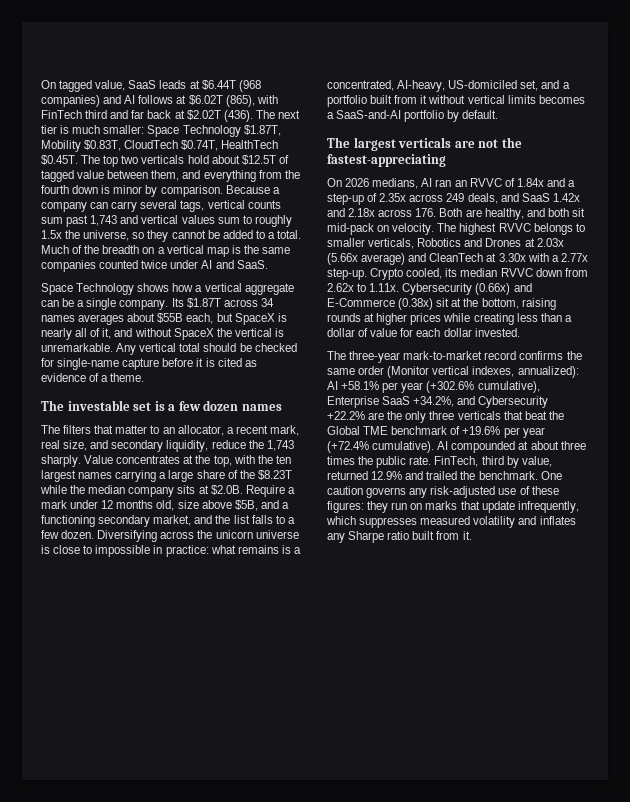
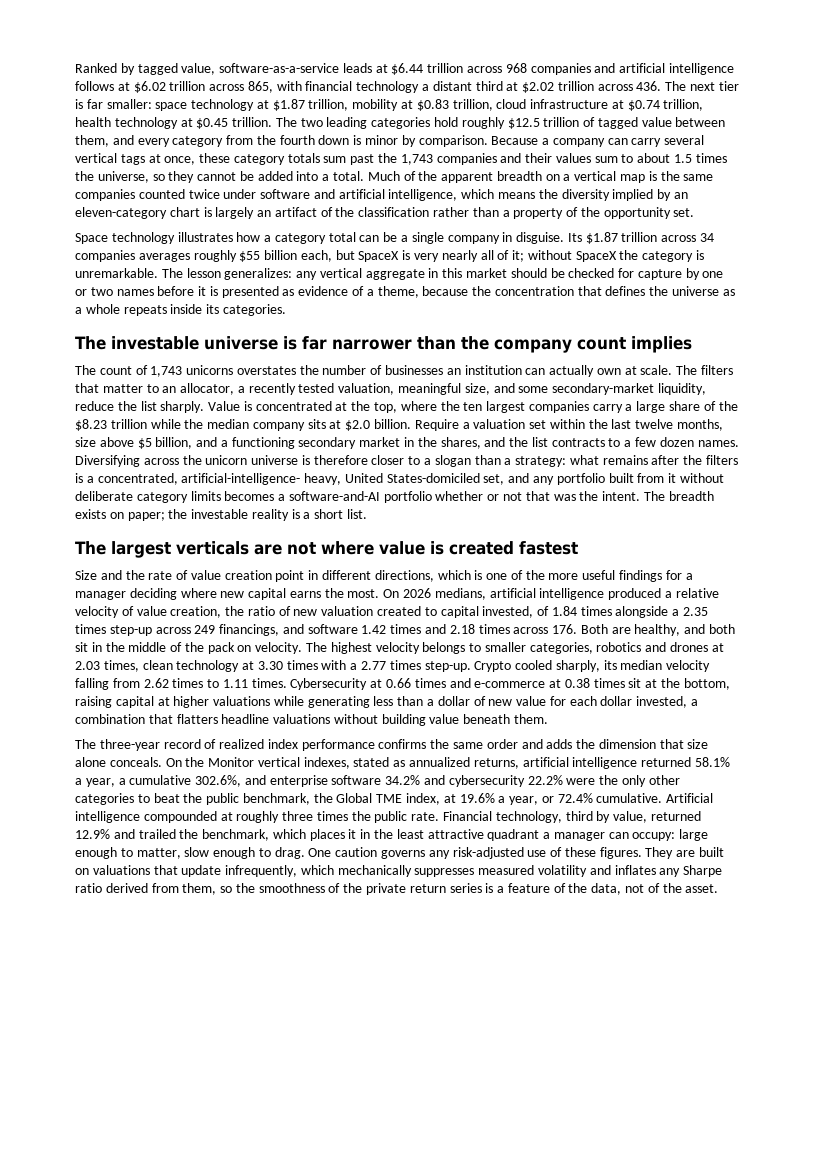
- On tagged value, SaaS leads at $6.44T (968 companies) and AI follows at $6.02T (865), with FinTech third and far back at $2.02T (436). The next tier is much smaller: Space Technology $1.87T, Mobility $0.83T, CloudTech $0.74T, HealthTech $0.45T. The top two verticals hold about $12.5T of tagged value between them, and everything from the fourth down is minor by comparison.
+ Ranked by tagged value, software-as-a-service leads at $6.44 trillion across 968 companies and artificial intelligence follows at $6.02 trillion across 865, with financial technology a distant third at $2.02 trillion across 436. The next tier is far smaller: space technology at $1.87 trillion, mobility at $0.83 trillion, cloud infrastructure at $0.74 trillion, health technology at $0.45 trillion. The two leading categories hold roughly $12.5 trillion of tagged value between them, and every category from the fourth down is minor by comparison.
- Because a company can carry several tags, vertical counts sum past 1,743 and vertical values sum to roughly 1.5x the universe, so they cannot be added to a total.
+ Because a company can carry several vertical tags at once, these category totals sum past the 1,743 companies and their values sum to about 1.5 times the universe, so they cannot be added into a total.
- Much of the breadth on a vertical map is the same companies counted twice under AI and SaaS.
- Space Technology shows how a vertical aggregate can be a single company. Its $1.87T across 34 names averages about $55B each, but SpaceX is nearly all of it, and without SpaceX the vertical is unremarkable.
+ Much of the apparent breadth on a vertical map is the same companies counted twice under software and artificial intelligence, which means the diversity implied by an eleven-category chart is largely an artifact of the classification rather than a property of the opportunity set.
+ Space technology illustrates how a category total can be a single company in disguise. Its $1.87 trillion across 34 companies averages roughly $55 billion each, but SpaceX is very nearly all of it; without SpaceX the category is unremarkable.
- Any vertical total should be checked for single-name capture before it is cited as evidence of a theme.
- The investable set is a few dozen names
- The filters that matter to an allocator, a recent mark, real size, and secondary liquidity, reduce the 1,743 sharply.
+ The lesson generalizes: any vertical aggregate in this market should be checked for capture by one or two names before it is presented as evidence of a theme, because the concentration that defines the universe as a whole repeats inside its categories.
+ The investable universe is far narrower than the company count implies
+ The count of 1,743 unicorns overstates the number of businesses an institution can actually own at scale. The filters that matter to an allocator, a recently tested valuation, meaningful size, and some secondary-market liquidity, reduce the list sharply.
- Value concentrates at the top, with the ten largest names carrying a large share of the $8.23T while the median company sits at $2.0B. Require a mark under 12 months old, size above $5B, and a functioning secondary market, and the list falls to a few dozen.
+ Value is concentrated at the top, where the ten largest companies carry a large share of the $8.23 trillion while the median company sits at $2.0 billion. Require a valuation set within the last twelve months, size above $5 billion, and a functioning secondary market in the shares, and the list contracts to a few dozen names.
- Diversifying across the unicorn universe is close to impossible in practice: what remains is a concentrated, AI-heavy, US-domiciled set, and a portfolio built from it without vertical limits becomes a SaaS-and-AI portfolio by default.
+ Diversifying across the unicorn universe is therefore closer to a slogan than a strategy: what remains after the filters is a concentrated, artificial-intelligence- heavy, United States-domiciled set, and any portfolio built from it without deliberate category limits becomes a software-and-AI portfolio whether or not that was the intent. The breadth exists on paper; the investable reality is a short list.
- The largest verticals are not the fastest-appreciating
- On 2026 medians, AI ran an RVVC of 1.84x and a step-up of 2.35x across 249 deals, and SaaS 1.42x and 2.18x across 176. Both are healthy, and both sit mid-pack on velocity.
+ The largest verticals are not where value is created fastest
+ Size and the rate of value creation point in different directions, which is one of the more useful findings for a manager deciding where new capital earns the most. On 2026 medians, artificial intelligence produced a relative velocity of value creation, the ratio of new valuation created to capital invested, of 1.84 times alongside a 2.35 times step-up across 249 financings, and software 1.42 times and 2.18 times across 176. Both are healthy, and both sit in the middle of the pack on velocity.
- The highest RVVC belongs to smaller verticals, Robotics and Drones at 2.03x (5.66x average) and CleanTech at 3.30x with a 2.77x step-up. Crypto cooled, its median RVVC down from 2.62x to 1.11x. Cybersecurity (0.66x) and E-Commerce (0.38x) sit at the bottom, raising rounds at higher prices while creating less than a dollar of value for each dollar invested.
- The three-year mark-to-market record confirms the same order (Monitor vertical indexes, annualized): AI +58.1% per year (+302.6% cumulative), Enterprise SaaS +34.2%, and Cybersecurity +22.2% are the only three verticals that beat the Global TME benchmark of +19.6% per year (+72.4% cumulative). AI compounded at about three times the public rate.
+ The highest velocity belongs to smaller categories, robotics and drones at 2.03 times, clean technology at 3.30 times with a 2.77 times step-up. Crypto cooled sharply, its median velocity falling from 2.62 times to 1.11 times. Cybersecurity at 0.66 times and e-commerce at 0.38 times sit at the bottom, raising capital at higher valuations while generating less than a dollar of new value for each dollar invested, a combination that flatters headline valuations without building value beneath them.
+ The three-year record of realized index performance confirms the same order and adds the dimension that size alone conceals. On the Monitor vertical indexes, stated as annualized returns, artificial intelligence returned 58.1% a year, a cumulative 302.6%, and enterprise software 34.2% and cybersecurity 22.2% were the only other categories to beat the public benchmark, the Global TME index, at 19.6% a year, or 72.4% cumulative. Artificial intelligence compounded at roughly three times the public rate.
- FinTech, third by value, returned 12.9% and trailed the benchmark.
+ Financial technology, third by value, returned 12.9% and trailed the benchmark, which places it in the least attractive quadrant a manager can occupy: large enough to matter, slow enough to drag.
- One caution governs any risk-adjusted use of these figures: they run on marks that update infrequently, which suppresses measured volatility and inflates any Sharpe ratio built from it.
+ One caution governs any risk-adjusted use of these figures. They are built on valuations that update infrequently, which mechanically suppresses measured volatility and inflates any Sharpe ratio derived from them, so the smoothness of the private return series is a feature of the data, not of the asset.

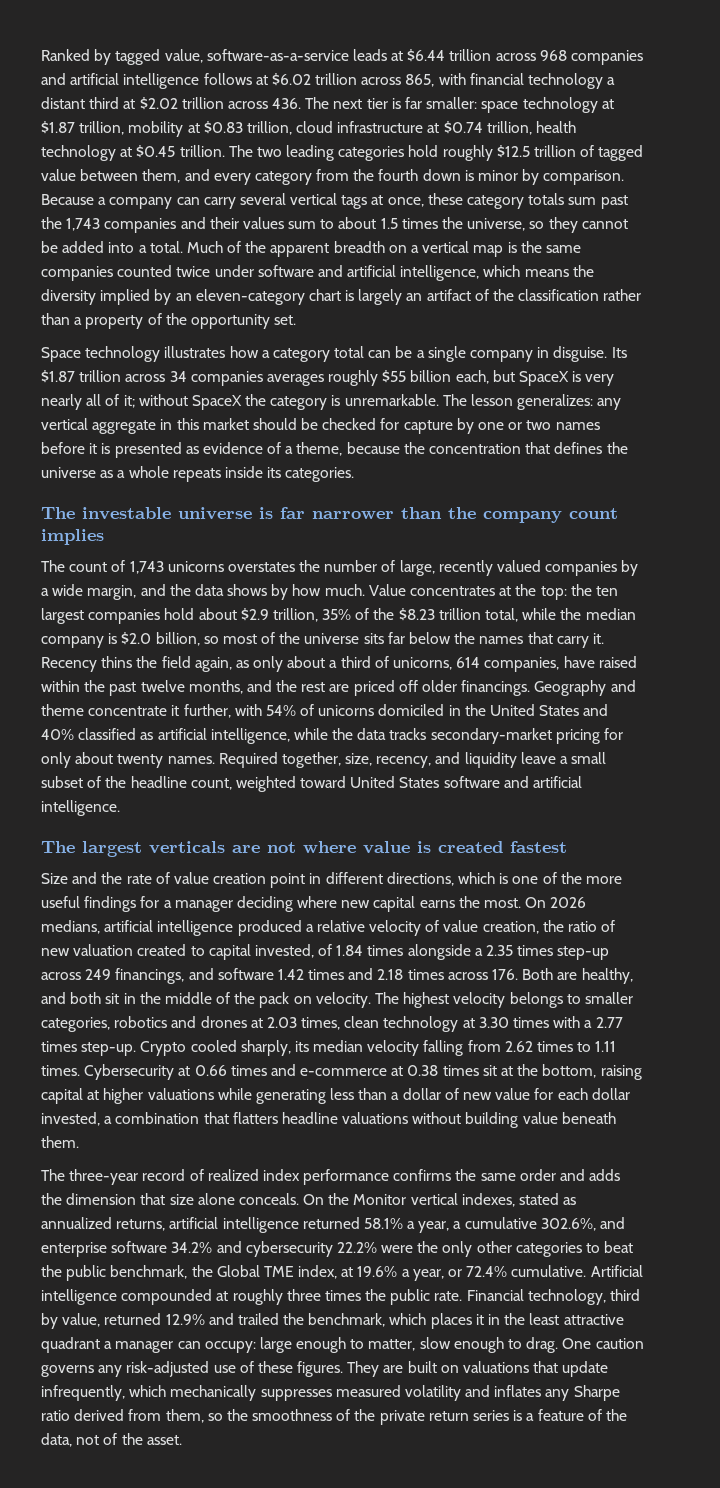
- The count of 1,743 unicorns overstates the number of businesses an institution can actually own at scale. The filters that matter to an allocator, a recently tested valuation, meaningful size, and some secondary-market liquidity, reduce the list sharply. Value is concentrated at the top, where the ten largest companies carry a large share of the $8.23 trillion while the median company sits at $2.0 billion. Require a valuation set within the last twelve months, size above $5 billion, and a functioning secondary market in the shares, and the list contracts to a few dozen names. Diversifying across the unicorn universe is therefore closer to a slogan than a strategy: what remains after the filters is a concentrated, artificial-intelligence- heavy, United States-domiciled set, and any portfolio built from it without deliberate category limits becomes a software-and-AI portfolio whether or not that was the intent. The breadth exists on paper; the investable reality is a short list.
+ The count of 1,743 unicorns overstates the number of large, recently valued companies by a wide margin, and the data shows by how much. Value concentrates at the top: the ten largest companies hold about $2.9 trillion, 35% of the $8.23 trillion total, while the median company is $2.0 billion, so most of the universe sits far below the names that carry it. Recency thins the field again, as only about a third of unicorns, 614 companies, have raised within the past twelve months, and the rest are priced off older financings. Geography and theme concentrate it further, with 54% of unicorns domiciled in the United States and 40% classified as artificial intelligence, while the data tracks secondary-market pricing for only about twenty names. Required together, size, recency, and liquidity leave a small subset of the headline count, weighted toward United States software and artificial intelligence.

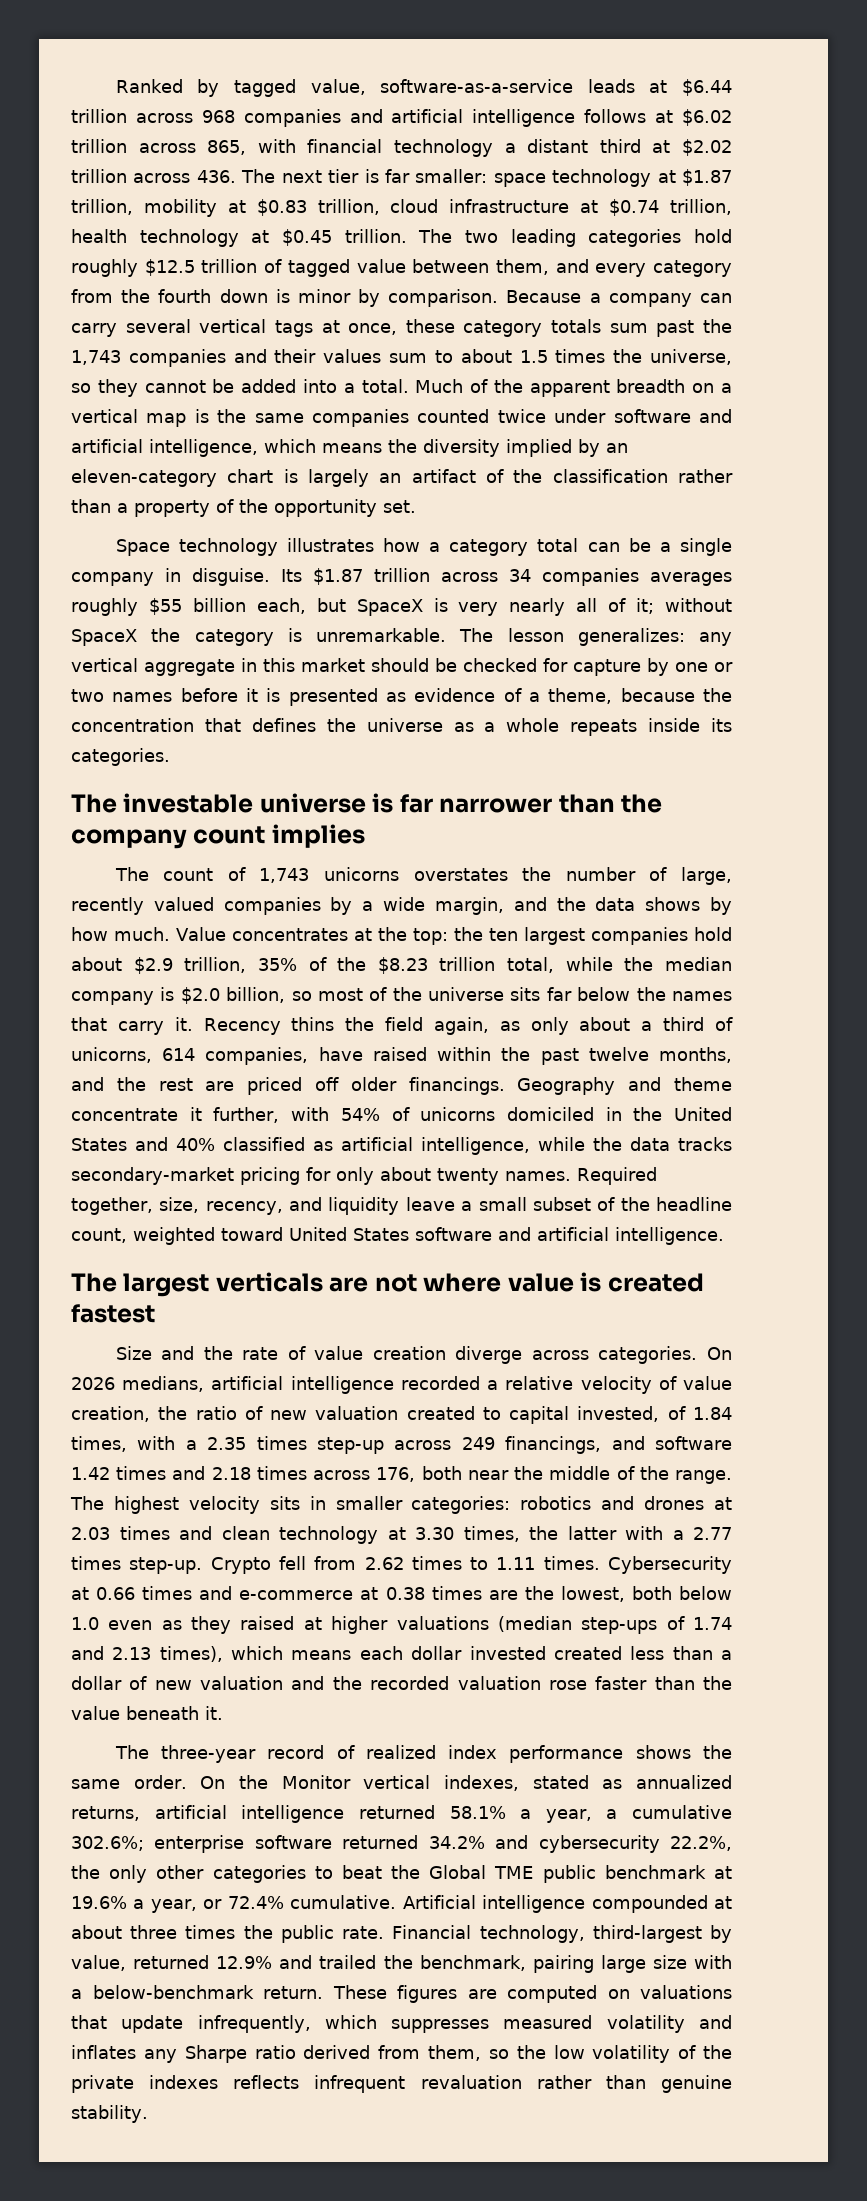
- Size and the rate of value creation point in different directions, which is one of the more useful findings for a manager deciding where new capital earns the most.
+ Size and the rate of value creation diverge across categories.
- On 2026 medians, artificial intelligence produced a relative velocity of value creation, the ratio of new valuation created to capital invested, of 1.84 times alongside a 2.35 times step-up across 249 financings, and software 1.42 times and 2.18 times across 176. Both are healthy, and both sit in the middle of the pack on velocity. The highest velocity belongs to smaller categories, robotics and drones at 2.03 times, clean technology at 3.30 times with a 2.77 times step-up.
+ On 2026 medians, artificial intelligence recorded a relative velocity of value creation, the ratio of new valuation created to capital invested, of 1.84 times, with a 2.35 times step-up across 249 financings, and software 1.42 times and 2.18 times across 176, both near the middle of the range. The highest velocity sits in smaller categories: robotics and drones at 2.03 times and clean technology at 3.30 times, the latter with a 2.77 times step-up.
- Crypto cooled sharply, its median velocity falling from 2.62 times to 1.11 times.
+ Crypto fell from 2.62 times to 1.11 times.
- Cybersecurity at 0.66 times and e-commerce at 0.38 times sit at the bottom, raising capital at higher valuations while generating less than a dollar of new value for each dollar invested, a combination that flatters headline valuations without building value beneath them.
+ Cybersecurity at 0.66 times and e-commerce at 0.38 times are the lowest, both below 1.0 even as they raised at higher valuations (median step-ups of 1.74 and 2.13 times), which means each dollar invested created less than a dollar of new valuation and the recorded valuation rose faster than the value beneath it.
- The three-year record of realized index performance confirms the same order and adds the dimension that size alone conceals.
+ The three-year record of realized index performance shows the same order.
- On the Monitor vertical indexes, stated as annualized returns, artificial intelligence returned 58.1% a year, a cumulative 302.6%, and enterprise software 34.2% and cybersecurity 22.2% were the only other categories to beat the public benchmark, the Global TME index, at 19.6% a year, or 72.4% cumulative.
+ On the Monitor vertical indexes, stated as annualized returns, artificial intelligence returned 58.1% a year, a cumulative 302.6%; enterprise software returned 34.2% and cybersecurity 22.2%, the only other categories to beat the Global TME public benchmark at 19.6% a year, or 72.4% cumulative.
- Artificial intelligence compounded at roughly three times the public rate.
+ Artificial intelligence compounded at about three times the public rate.
- Financial technology, third by value, returned 12.9% and trailed the benchmark, which places it in the least attractive quadrant a manager can occupy: large enough to matter, slow enough to drag. One caution governs any risk-adjusted use of these figures. They are built on valuations that update infrequently, which mechanically suppresses measured volatility and inflates any Sharpe ratio derived from them, so the smoothness of the private return series is a feature of the data, not of the asset.
+ Financial technology, third-largest by value, returned 12.9% and trailed the benchmark, pairing large size with a below-benchmark return. These figures are computed on valuations that update infrequently, which suppresses measured volatility and inflates any Sharpe ratio derived from them, so the low volatility of the private indexes reflects infrequent revaluation rather than genuine stability.

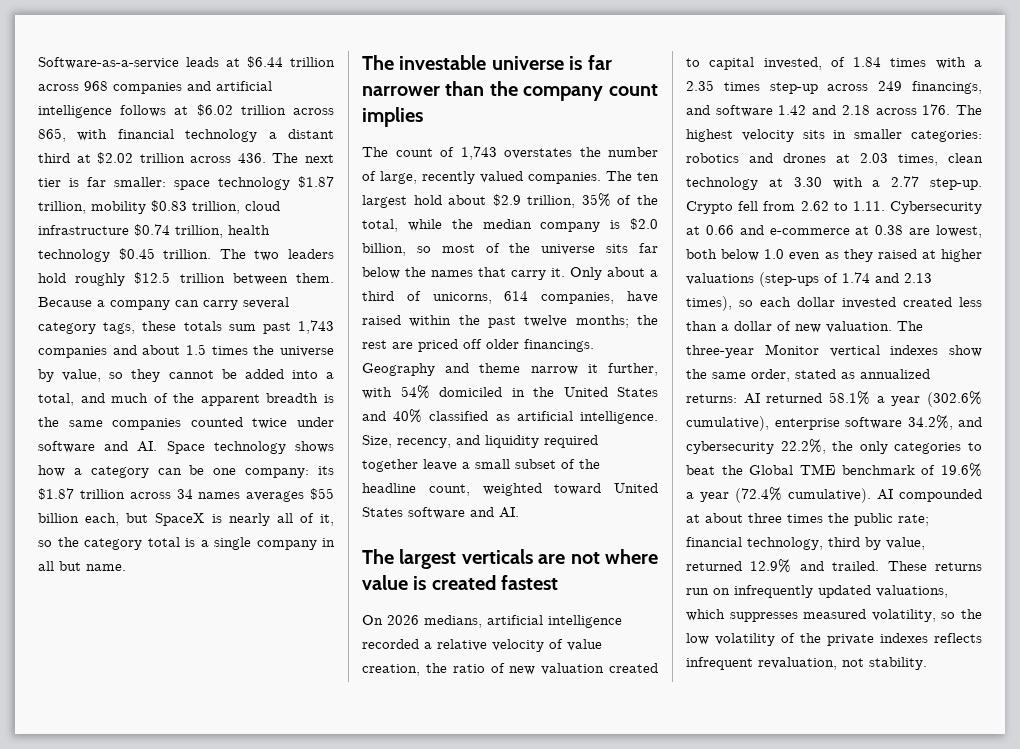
- Ranked by tagged value, software-as-a-service leads at $6.44 trillion across 968 companies and artificial intelligence follows at $6.02 trillion across 865, with financial technology a distant third at $2.02 trillion across 436. The next tier is far smaller: space technology at $1.87 trillion, mobility at $0.83 trillion, cloud infrastructure at $0.74 trillion, health technology at $0.45 trillion.
+ Software-as-a-service leads at $6.44 trillion across 968 companies and artificial intelligence follows at $6.02 trillion across 865, with financial technology a distant third at $2.02 trillion across 436. The next tier is far smaller: space technology $1.87 trillion, mobility $0.83 trillion, cloud infrastructure $0.74 trillion, health technology $0.45 trillion.
- The two leading categories hold roughly $12.5 trillion of tagged value between them, and every category from the fourth down is minor by comparison.
+ The two leaders hold roughly $12.5 trillion between them.
- Because a company can carry several vertical tags at once, these category totals sum past the 1,743 companies and their values sum to about 1.5 times the universe, so they cannot be added into a total. Much of the apparent breadth on a vertical map is the same companies counted twice under software and artificial intelligence, which means the diversity implied by an eleven-category chart is largely an artifact of the classification rather than a property of the opportunity set.
- Space technology illustrates how a category total can be a single company in disguise. Its $1.87 trillion across 34 companies averages roughly $55 billion each, but SpaceX is very nearly all of it; without SpaceX the category is unremarkable. The lesson generalizes: any vertical aggregate in this market should be checked for capture by one or two names before it is presented as evidence of a theme, because the concentration that defines the universe as a whole repeats inside its categories.
+ Because a company can carry several category tags, these totals sum past 1,743 companies and about 1.5 times the universe by value, so they cannot be added into a total, and much of the apparent breadth is the same companies counted twice under software and AI. Space technology shows how a category can be one company: its $1.87 trillion across 34 names averages $55 billion each, but SpaceX is nearly all of it, so the category total is a single company in all but name.
- The count of 1,743 unicorns overstates the number of large, recently valued companies by a wide margin, and the data shows by how much. Value concentrates at the top: the ten largest companies hold about $2.9 trillion, 35% of the $8.23 trillion total, while the median company is $2.0 billion, so most of the universe sits far below the names that carry it.
+ The count of 1,743 overstates the number of large, recently valued companies. The ten largest hold about $2.9 trillion, 35% of the total, while the median company is $2.0 billion, so most of the universe sits far below the names that carry it.
- Recency thins the field again, as only about a third of unicorns, 614 companies, have raised within the past twelve months, and the rest are priced off older financings.
+ Only about a third of unicorns, 614 companies, have raised within the past twelve months; the rest are priced off older financings.
- Geography and theme concentrate it further, with 54% of unicorns domiciled in the United States and 40% classified as artificial intelligence, while the data tracks secondary-market pricing for only about twenty names. Required together, size, recency, and liquidity leave a small subset of the headline count, weighted toward United States software and artificial intelligence.
+ Geography and theme narrow it further, with 54% domiciled in the United States and 40% classified as artificial intelligence. Size, recency, and liquidity required together leave a small subset of the headline count, weighted toward United States software and AI.
- Size and the rate of value creation diverge across categories. On 2026 medians, artificial intelligence recorded a relative velocity of value creation, the ratio of new valuation created to capital invested, of 1.84 times, with a 2.35 times step-up across 249 financings, and software 1.42 times and 2.18 times across 176, both near the middle of the range. The highest velocity sits in smaller categories: robotics and drones at 2.03 times and clean technology at 3.30 times, the latter with a 2.77 times step-up.
+ On 2026 medians, artificial intelligence recorded a relative velocity of value creation, the ratio of new valuation created to capital invested, of 1.84 times with a 2.35 times step-up across 249 financings, and software 1.42 and 2.18 across 176. The highest velocity sits in smaller categories: robotics and drones at 2.03 times, clean technology at 3.30 with a 2.77 step-up.
- Crypto fell from 2.62 times to 1.11 times. Cybersecurity at 0.66 times and e-commerce at 0.38 times are the lowest, both below 1.0 even as they raised at higher valuations (median step-ups of 1.74 and 2.13 times), which means each dollar invested created less than a dollar of new valuation and the recorded valuation rose faster than the value beneath it.
- The three-year record of realized index performance shows the same order. On the Monitor vertical indexes, stated as annualized returns, artificial intelligence returned 58.1% a year, a cumulative 302.6%; enterprise software returned 34.2% and cybersecurity 22.2%, the only other categories to beat the Global TME public benchmark at 19.6% a year, or 72.4% cumulative. Artificial intelligence compounded at about three times the public rate. Financial technology, third-largest by value, returned 12.9% and trailed the benchmark, pairing large size with a below-benchmark return. These figures are computed on valuations that update infrequently, which suppresses measured volatility and inflates any Sharpe ratio derived from them, so the low volatility of the private indexes reflects infrequent revaluation rather than genuine stability.
+ Crypto fell from 2.62 to 1.11. Cybersecurity at 0.66 and e-commerce at 0.38 are lowest, both below 1.0 even as they raised at higher valuations (step-ups of 1.74 and 2.13 times), so each dollar invested created less than a dollar of new valuation. The three-year Monitor vertical indexes show the same order, stated as annualized returns: AI returned 58.1% a year (302.6% cumulative), enterprise software 34.2%, and cybersecurity 22.2%, the only categories to beat the Global TME benchmark of 19.6% a year (72.4% cumulative). AI compounded at about three times the public rate; financial technology, third by value, returned 12.9% and trailed. These returns run on infrequently updated valuations, which suppresses measured volatility, so the low volatility of the private indexes reflects infrequent revaluation, not stability.

